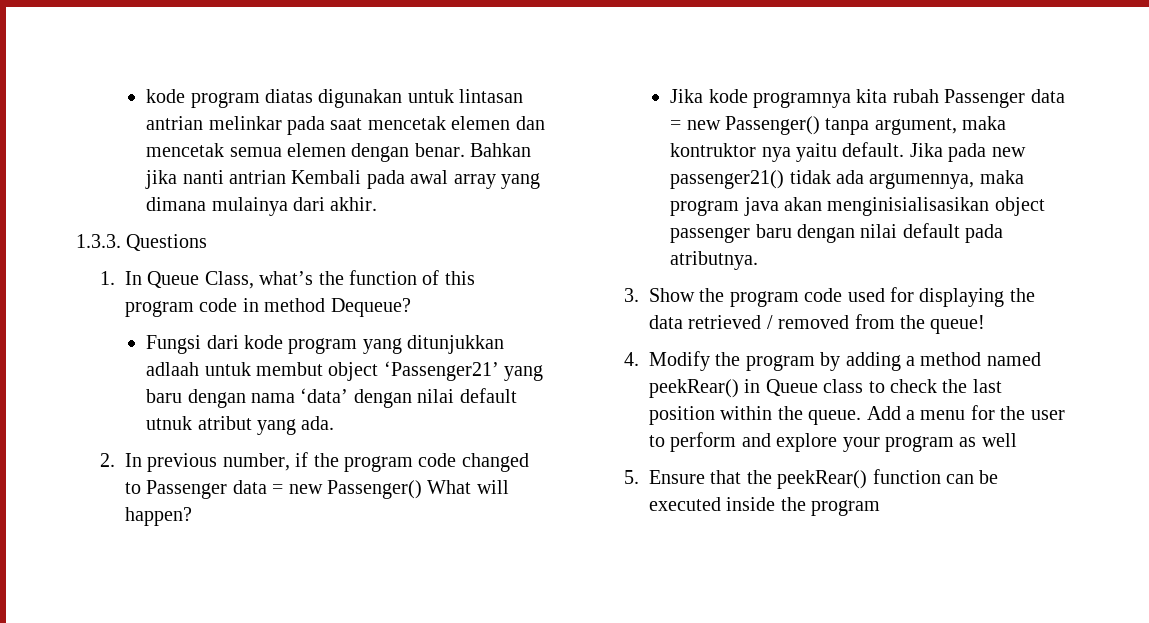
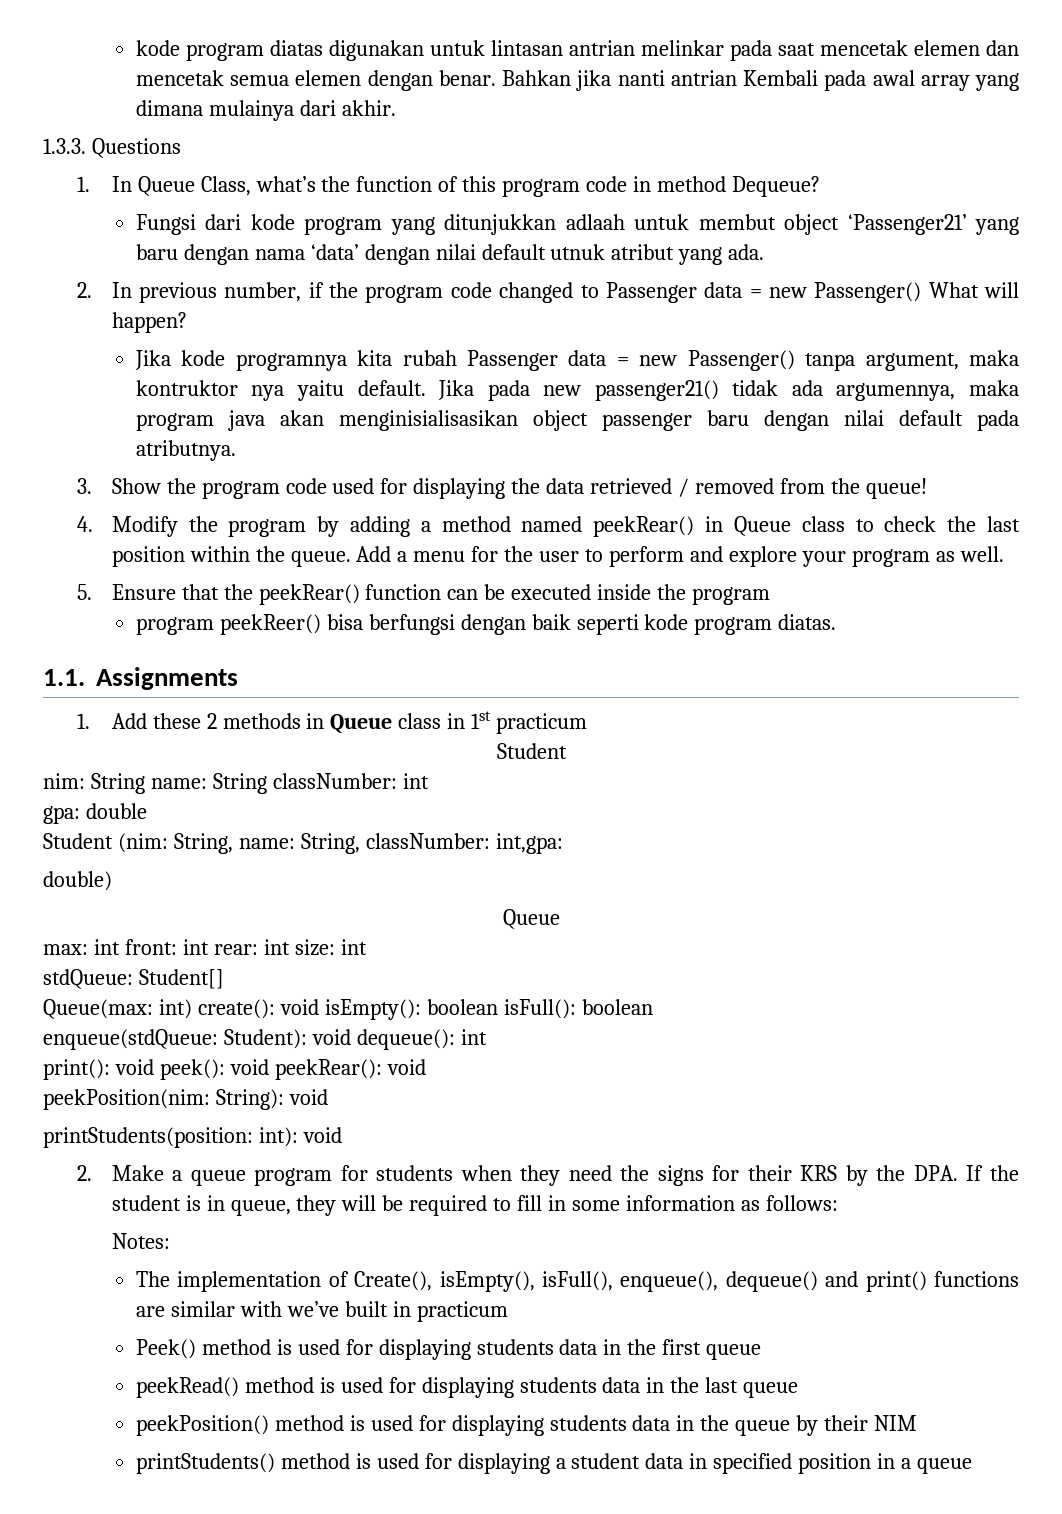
- Add a menu for the user to perform and explore your program as well
+ Add a menu for the user to perform and explore your program as well.
+ program peekReer() bisa berfungsi dengan baik seperti kode program diatas.
+ 1.1. Assignments
+ 1. Add these 2 methods in Queue class in 1st practicum
+ Student
+ nim: String name: String classNumber: int
+ gpa: double
+ Student (nim: String, name: String, classNumber: int,gpa:
+ double)
+ Queue
+ max: int front: int rear: int size: int
+ stdQueue: Student[]
+ Queue(max: int) create(): void isEmpty(): boolean isFull(): boolean
+ enqueue(stdQueue: Student): void dequeue(): int
+ print(): void peek(): void peekRear(): void
+ peekPosition(nim: String): void
+ printStudents(position: int): void
+ 2. Make a queue program for students when they need the signs for their KRS by the DPA. If the student is in queue, they will be required to fill in some information as follows:
+ Notes:
+ The implementation of Create(), isEmpty(), isFull(), enqueue(), dequeue() and print() functions are similar with we’ve built in practicum
+ Peek() method is used for displaying students data in the first queue
+ peekRead() method is used for displaying students data in the last queue
+ peekPosition() method is used for displaying students data in the queue by their NIM
+ printStudents() method is used for displaying a student data in specified position in a queue

